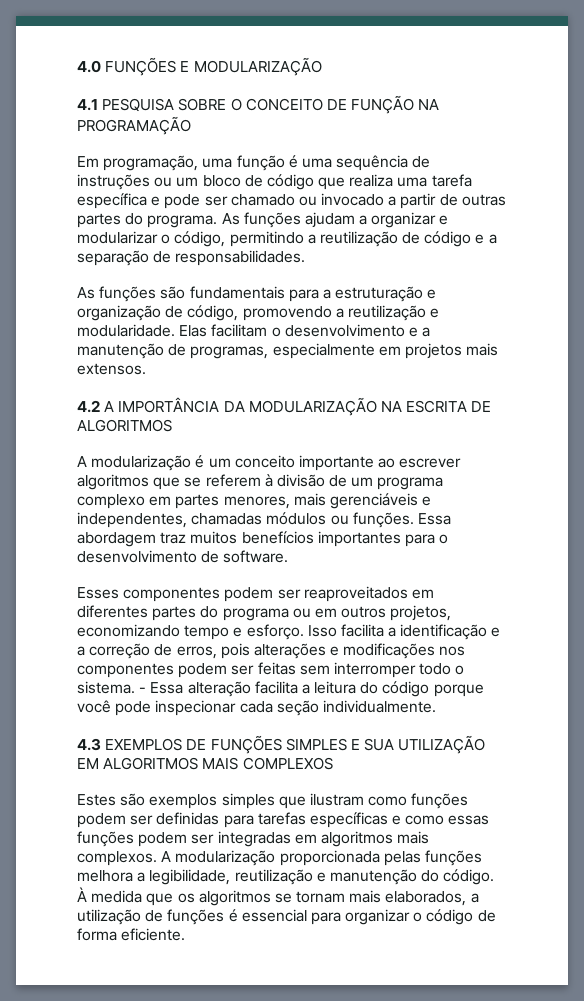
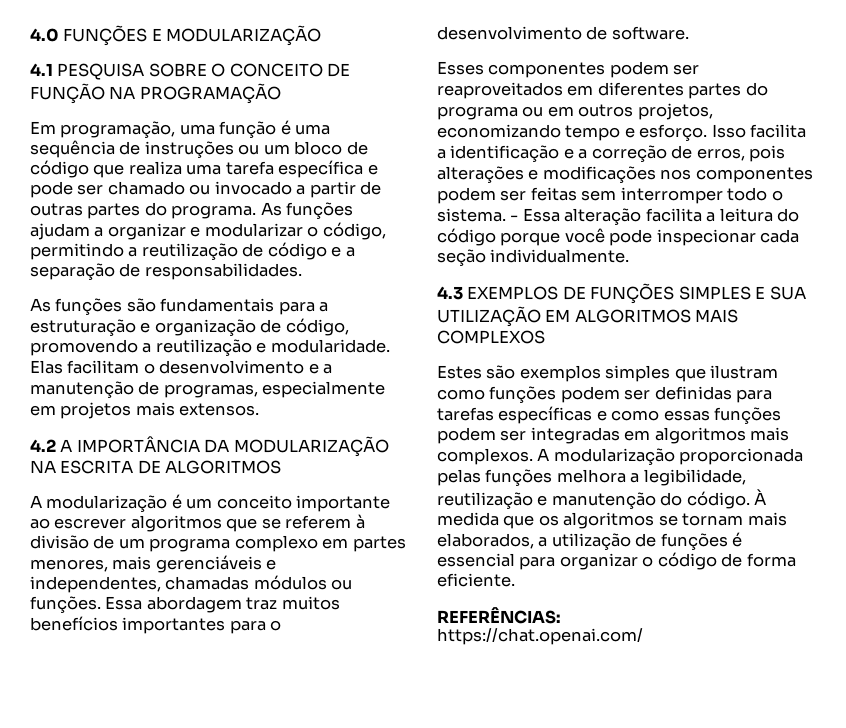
+ REFERÊNCIAS:
+ https://chat.openai.com/

